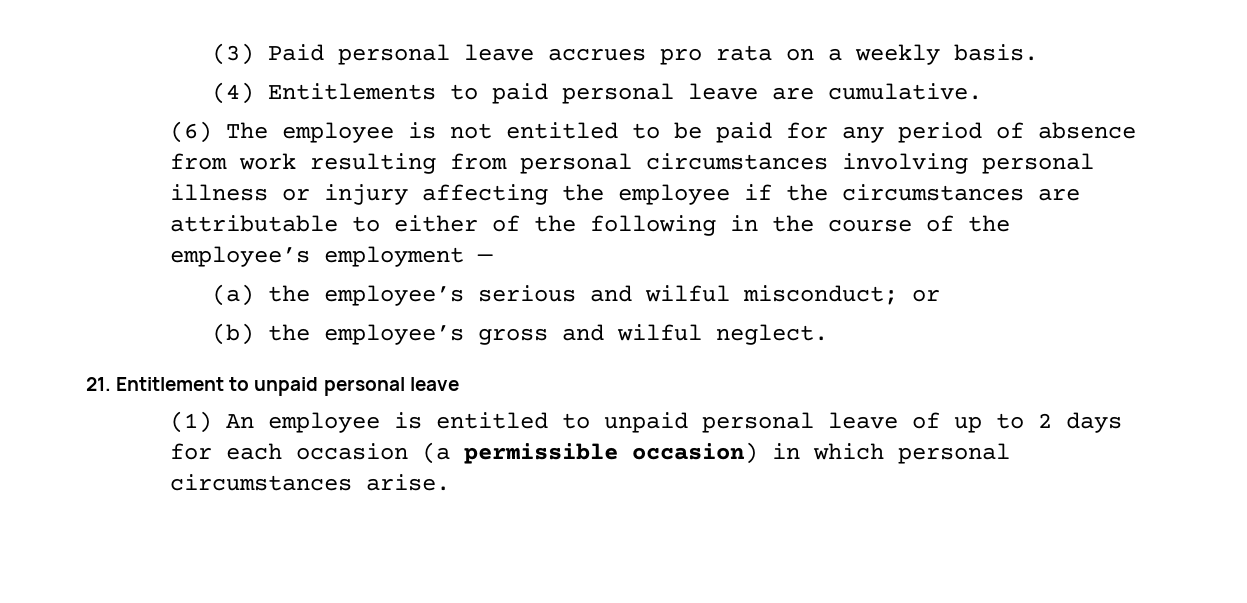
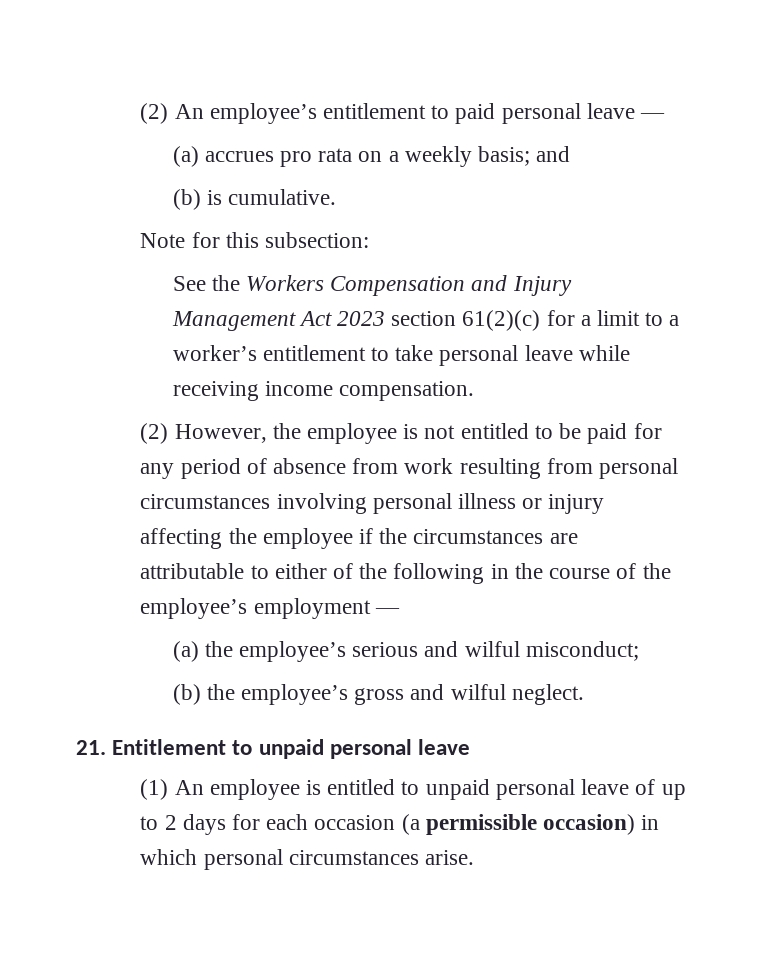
- (3) Paid personal leave accrues pro rata on a weekly basis.
- (4) Entitlements to paid personal leave are cumulative.
- (6) The employee is not entitled to be paid for any period of absence from work resulting from personal circumstances involving personal illness or injury affecting the employee if the circumstances are attributable to either of the following in the course of the employee’s employment —
+ (2) An employee’s entitlement to paid personal leave —
+ (a) accrues pro rata on a weekly basis; and
+ (b) is cumulative.
+ Note for this subsection:
+ See the Workers Compensation and Injury Management Act 2023 section 61(2)(c) for a limit to a worker’s entitlement to take personal leave while receiving income compensation.
+ (2) However, the employee is not entitled to be paid for any period of absence from work resulting from personal circumstances involving personal illness or injury affecting the employee if the circumstances are attributable to either of the following in the course of the employee’s employment —
- (a) the employee’s serious and wilful misconduct; or
+ (a) the employee’s serious and wilful misconduct;

